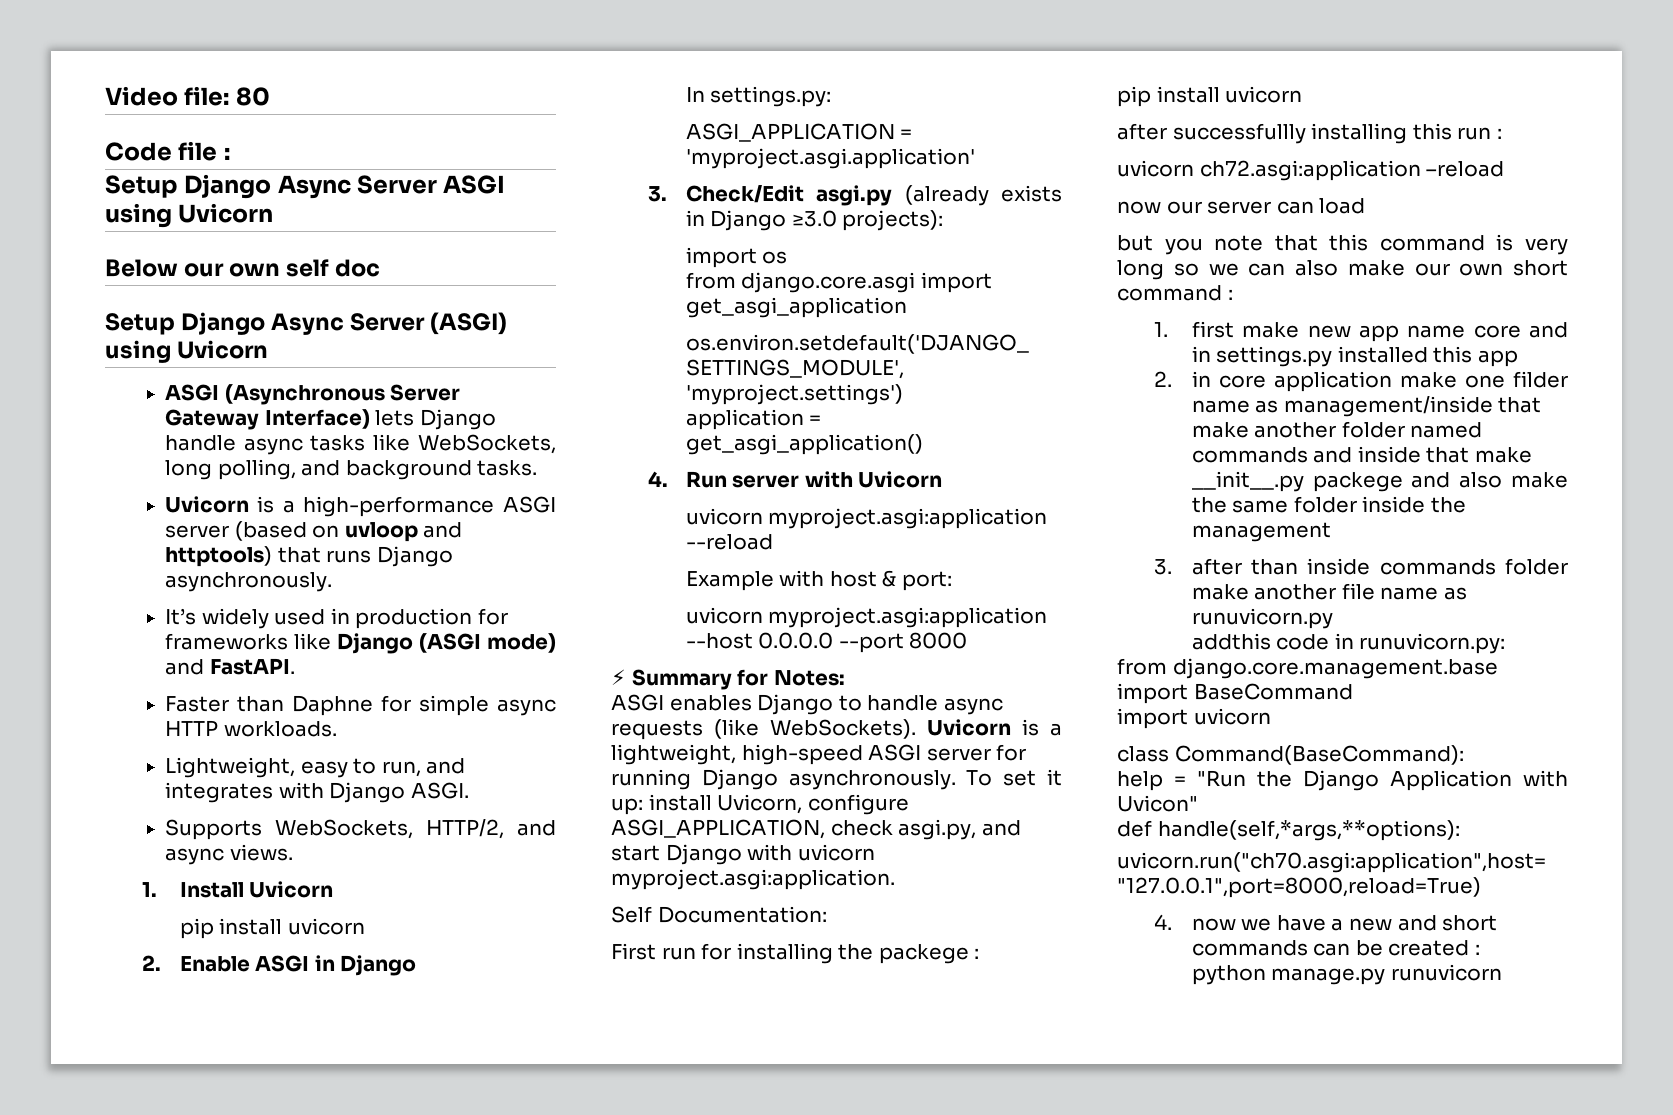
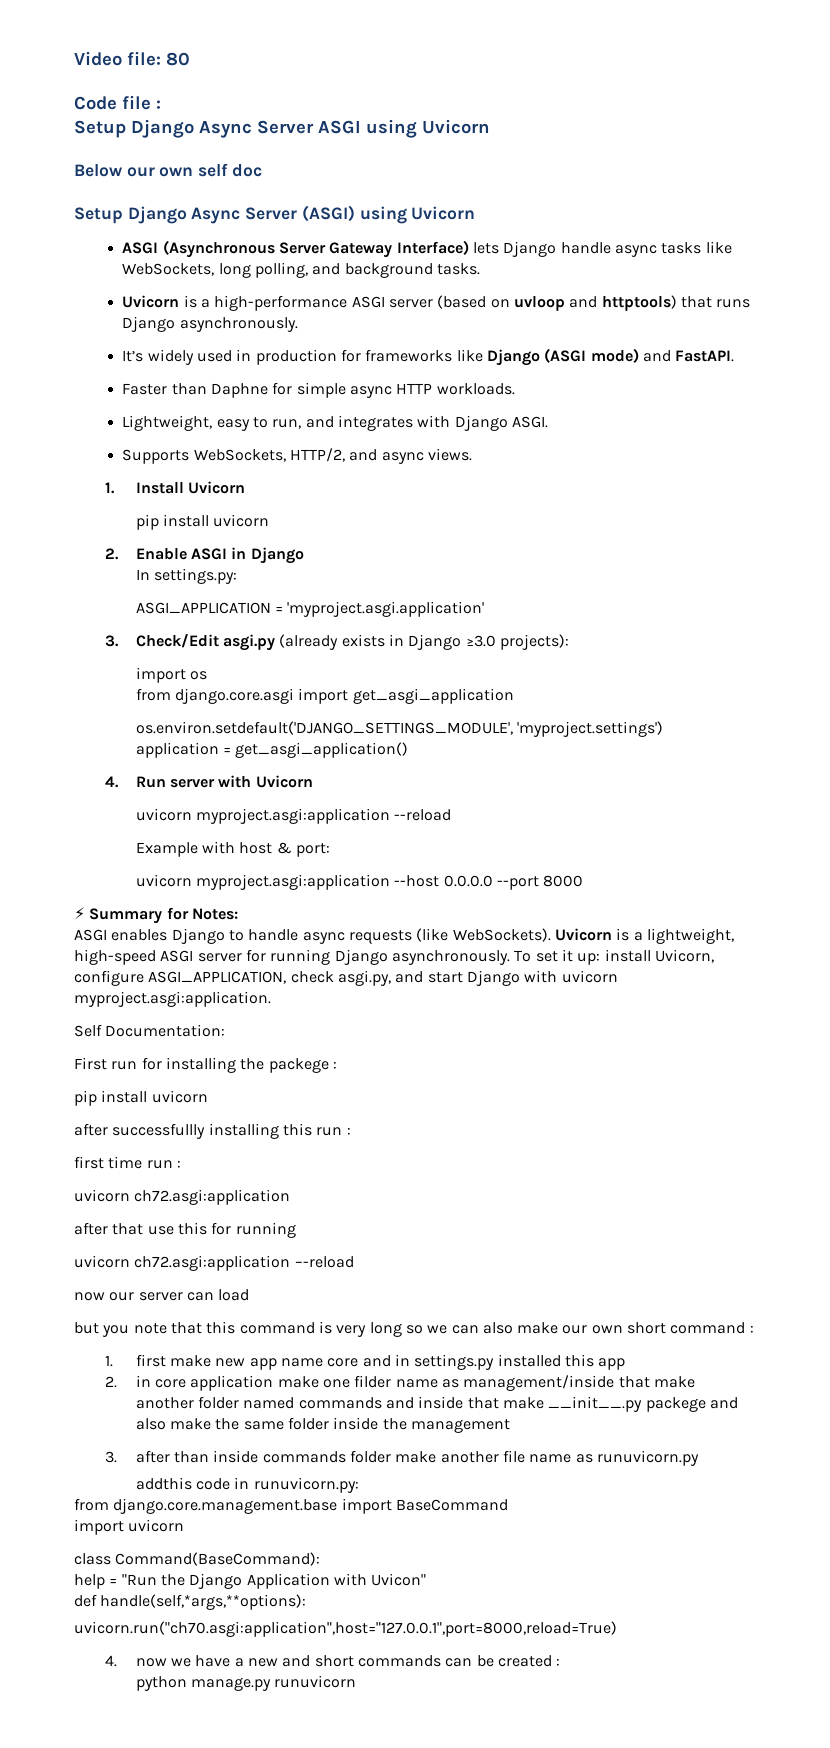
- uvicorn ch72.asgi:application –reload
+ first time run :
+ uvicorn ch72.asgi:application
+ after that use this for running
+ uvicorn ch72.asgi:application –-reload

